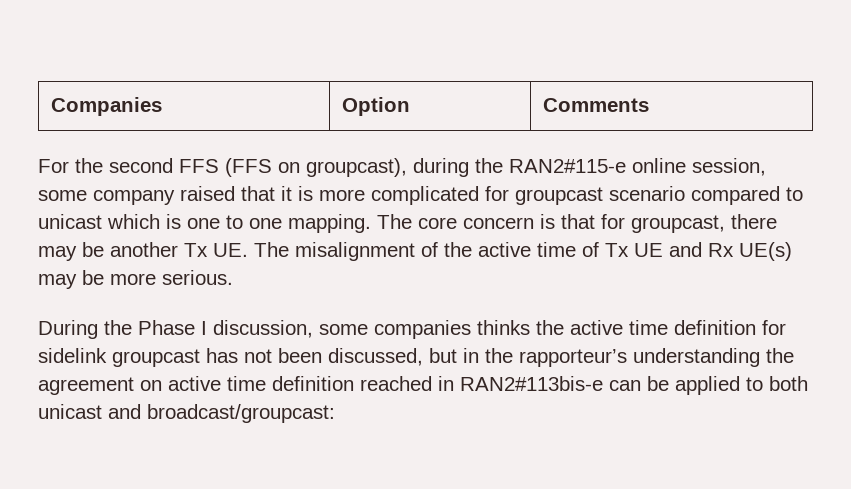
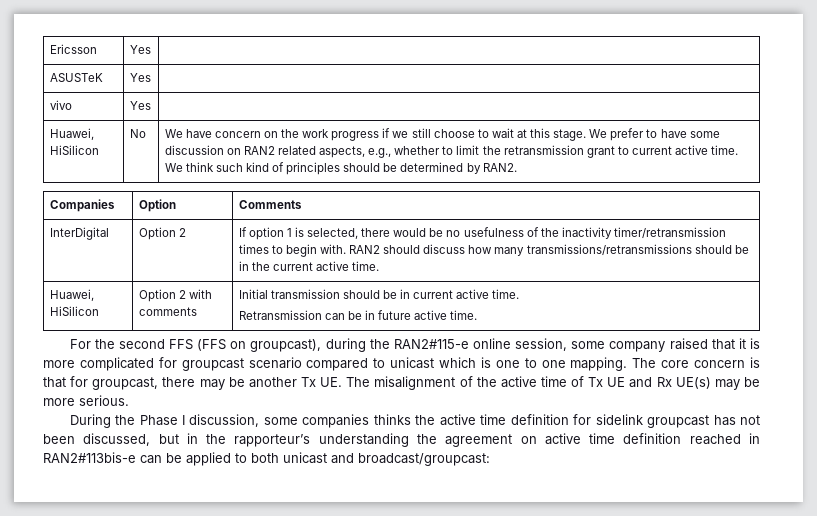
+ Ericsson | Yes |
+ ASUSTeK | Yes |
+ vivo | Yes |
+ Huawei, HiSilicon | No | We have concern on the work progress if we still choose to wait at this stage. We prefer to have some discussion on RAN2 related aspects, e.g., whether to limit the retransmission grant to current active time. We think such kind of principles should be determined by RAN2.
  Companies | Option | Comments
+ InterDigital | Option 2 | If option 1 is selected, there would be no usefulness of the inactivity timer/retransmission times to begin with. RAN2 should discuss how many transmissions/retransmissions should be in the current active time.
+ Huawei, HiSilicon | Option 2 with comments | Initial transmission should be in current active time.
+ Retransmission can be in future active time.

